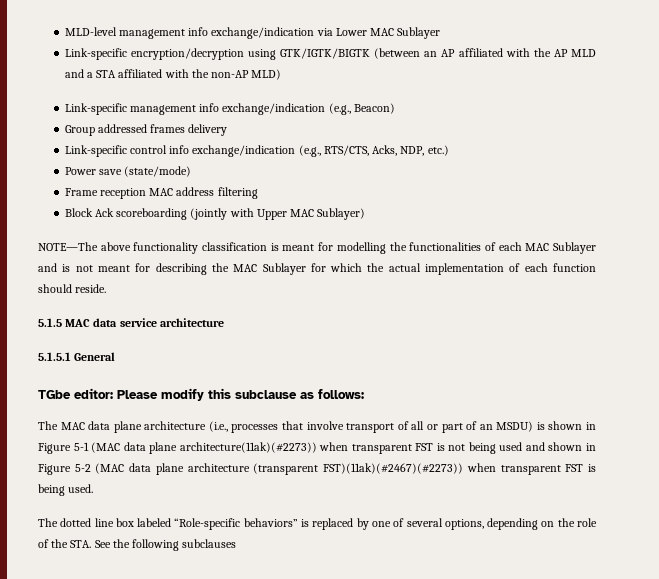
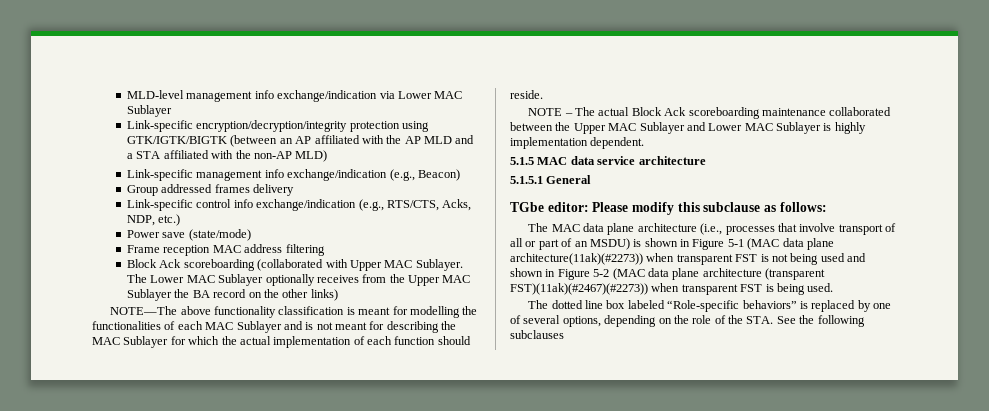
- Link-specific encryption/decryption using GTK/IGTK/BIGTK (between an AP affiliated with the AP MLD and a STA affiliated with the non-AP MLD)
+ Link-specific encryption/decryption/integrity protection using GTK/IGTK/BIGTK (between an AP affiliated with the AP MLD and a STA affiliated with the non-AP MLD)
- Block Ack scoreboarding (jointly with Upper MAC Sublayer)
+ Block Ack scoreboarding (collaborated with Upper MAC Sublayer. The Lower MAC Sublayer optionally receives from the Upper MAC Sublayer the BA record on the other links)
+ NOTE – The actual Block Ack scoreboarding maintenance collaborated between the Upper MAC Sublayer and Lower MAC Sublayer is highly implementation dependent.

